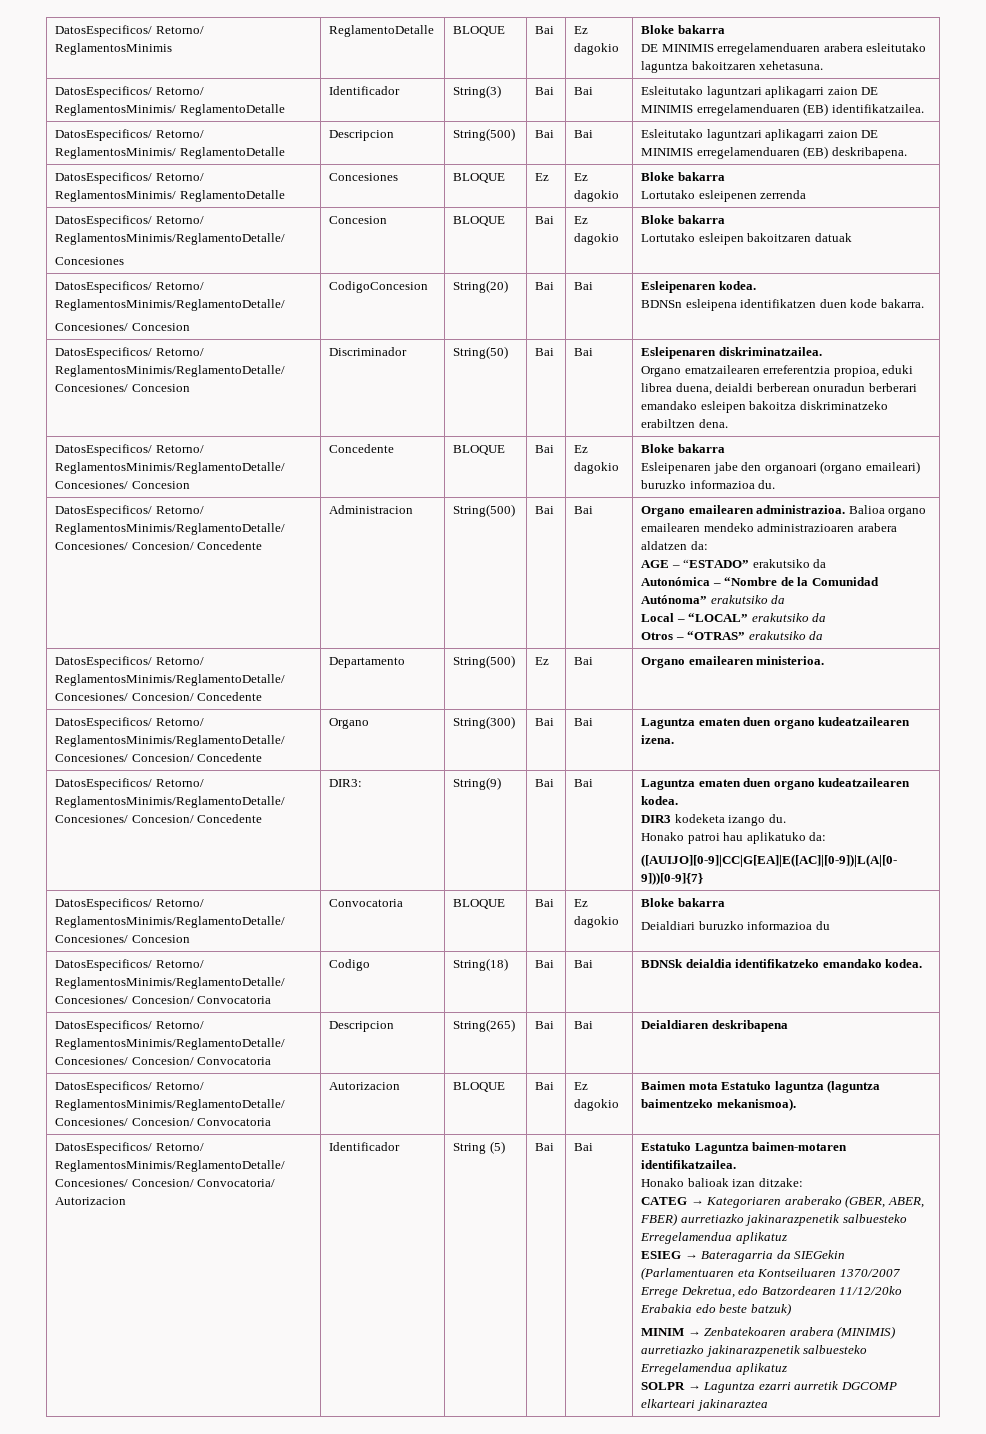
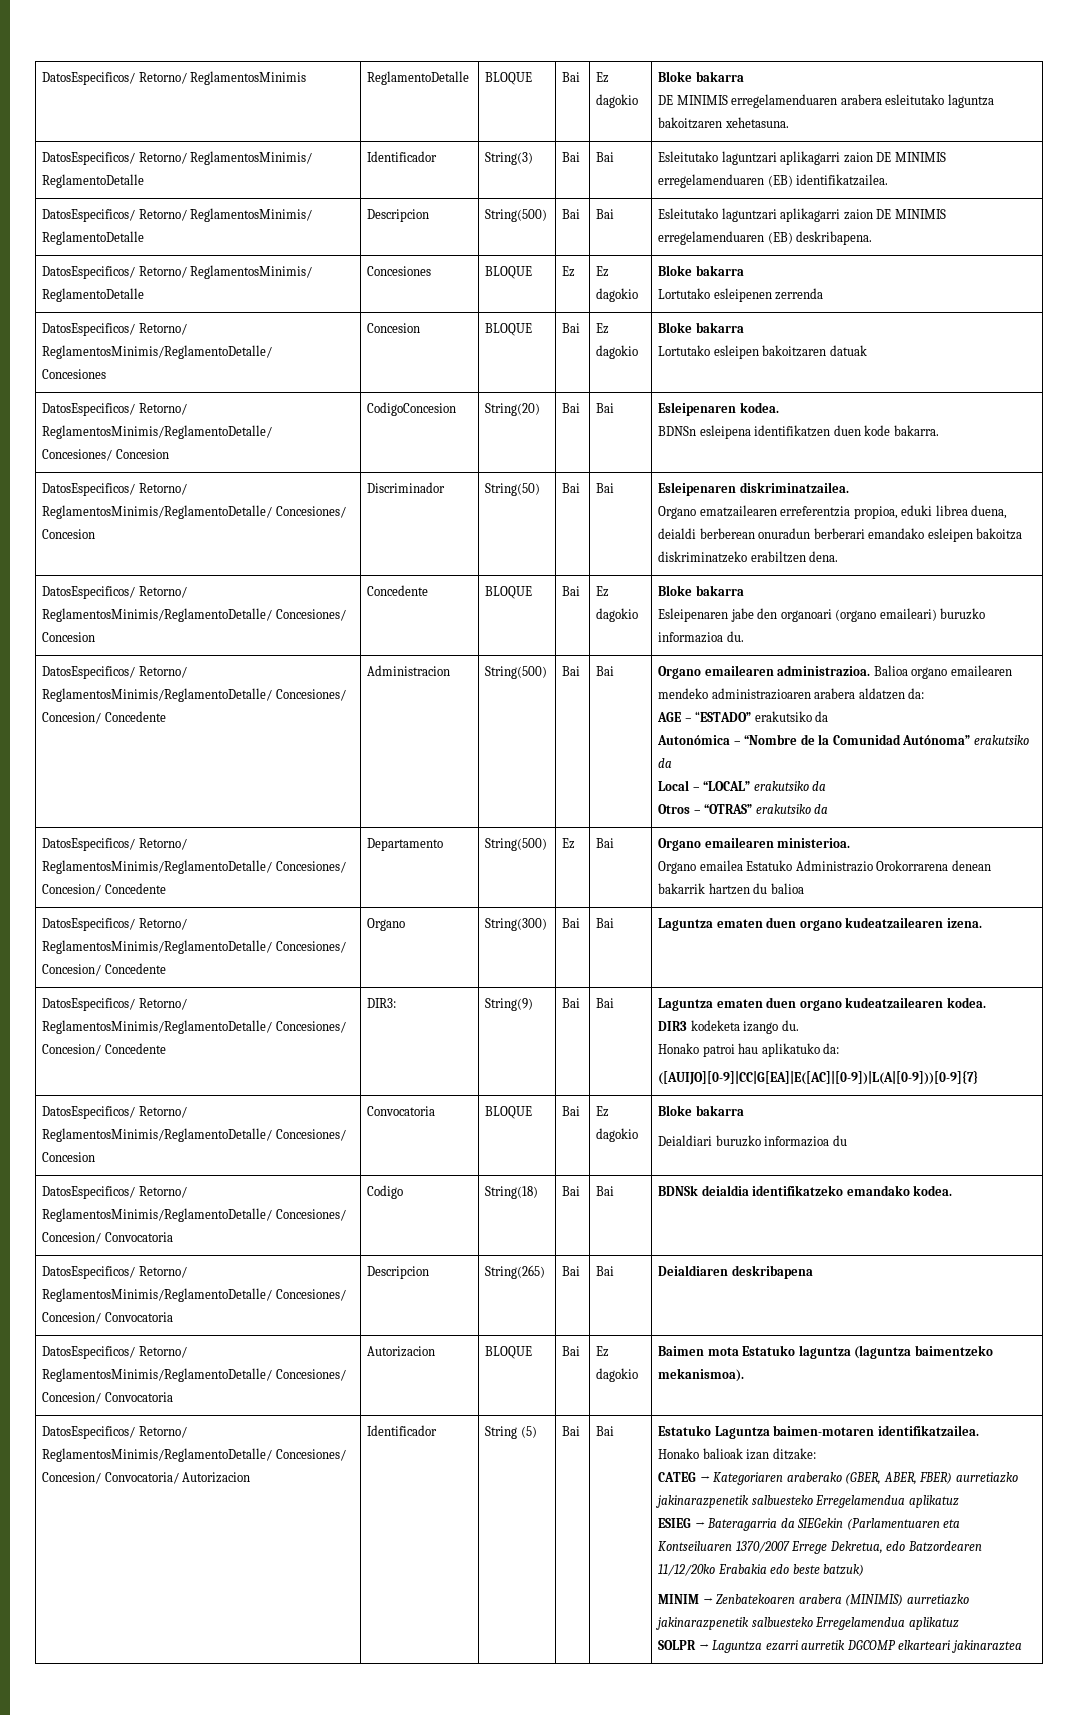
  DatosEspecificos/ Retorno/ ReglamentosMinimis/ReglamentoDetalle/ Concesiones/ Concesion/ Concedente | Departamento | String(500) | Ez | Bai | Organo emailearen ministerioa.
+ Organo emailea Estatuko Administrazio Orokorrarena denean bakarrik hartzen du balioa

